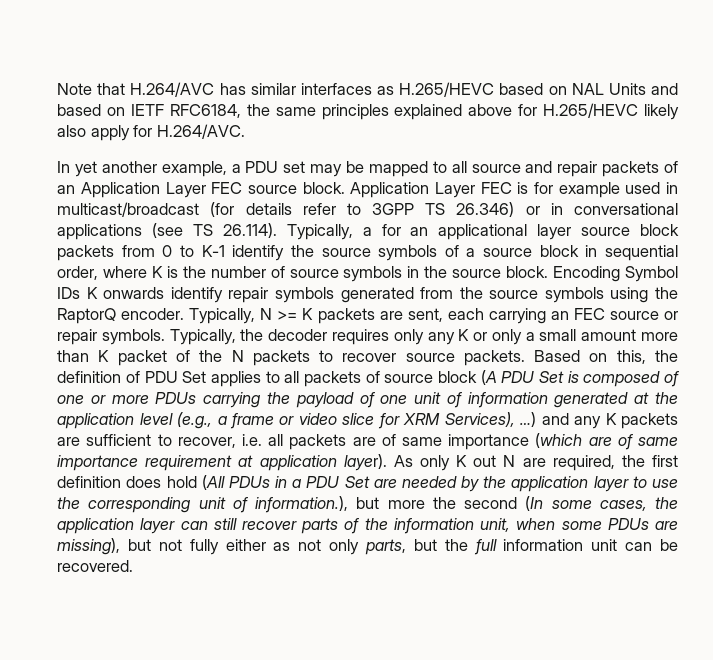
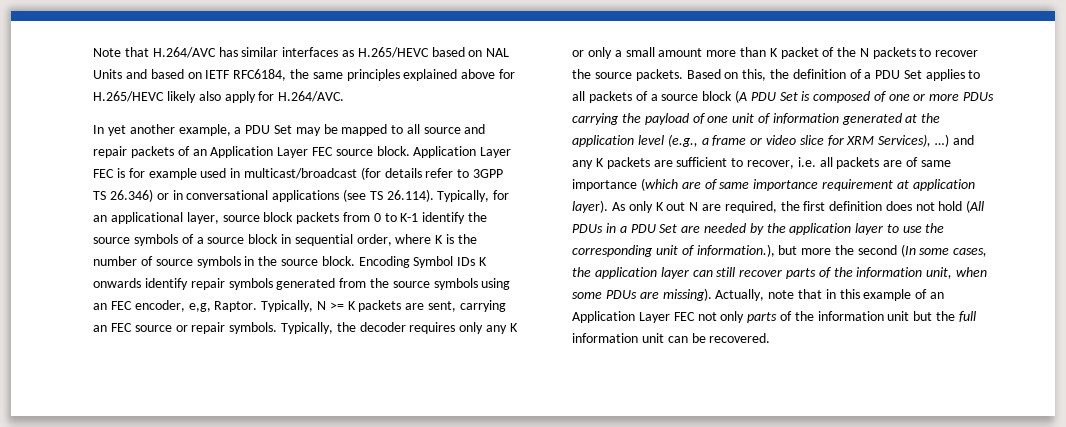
- In yet another example, a PDU set may be mapped to all source and repair packets of an Application Layer FEC source block.
+ In yet another example, a PDU Set may be mapped to all source and repair packets of an Application Layer FEC source block.
- Application Layer FEC is for example used in multicast/broadcast (for details refer to 3GPP TS 26.346) or in conversational applications (see TS 26.114). Typically, a for an applicational layer source block packets from 0 to K-1 identify the source symbols of a source block in sequential order, where K is the number of source symbols in the source block.
+ Application Layer FEC is for example used in multicast/broadcast (for details refer to 3GPP TS 26.346) or in conversational applications (see TS 26.114). Typically, for an applicational layer, source block packets from 0 to K-1 identify the source symbols of a source block in sequential order, where K is the number of source symbols in the source block.
- Encoding Symbol IDs K onwards identify repair symbols generated from the source symbols using the RaptorQ encoder.
+ Encoding Symbol IDs K onwards identify repair symbols generated from the source symbols using an FEC encoder, e,g, Raptor.
- Typically, N >= K packets are sent, each carrying an FEC source or repair symbols.
+ Typically, N >= K packets are sent, carrying an FEC source or repair symbols.
- Typically, the decoder requires only any K or only a small amount more than K packet of the N packets to recover source packets.
+ Typically, the decoder requires only any K or only a small amount more than K packet of the N packets to recover the source packets.
- Based on this, the definition of PDU Set applies to all packets of source block (A PDU Set is composed of one or more PDUs carrying the payload of one unit of information generated at the application level (e.g., a frame or video slice for XRM Services), …) and any K packets are sufficient to recover, i.e. all packets are of same importance (which are of same importance requirement at application layer).
+ Based on this, the definition of a PDU Set applies to all packets of a source block (A PDU Set is composed of one or more PDUs carrying the payload of one unit of information generated at the application level (e.g., a frame or video slice for XRM Services), …) and any K packets are sufficient to recover, i.e. all packets are of same importance (which are of same importance requirement at application layer).
- As only K out N are required, the first definition does hold (All PDUs in a PDU Set are needed by the application layer to use the corresponding unit of information.), but more the second (In some cases, the application layer can still recover parts of the information unit, when some PDUs are missing), but not fully either as not only parts, but the full information unit can be recovered.
+ As only K out N are required, the first definition does not hold (All PDUs in a PDU Set are needed by the application layer to use the corresponding unit of information.), but more the second (In some cases, the application layer can still recover parts of the information unit, when some PDUs are missing). Actually, note that in this example of an Application Layer FEC not only parts of the information unit but the full information unit can be recovered.

